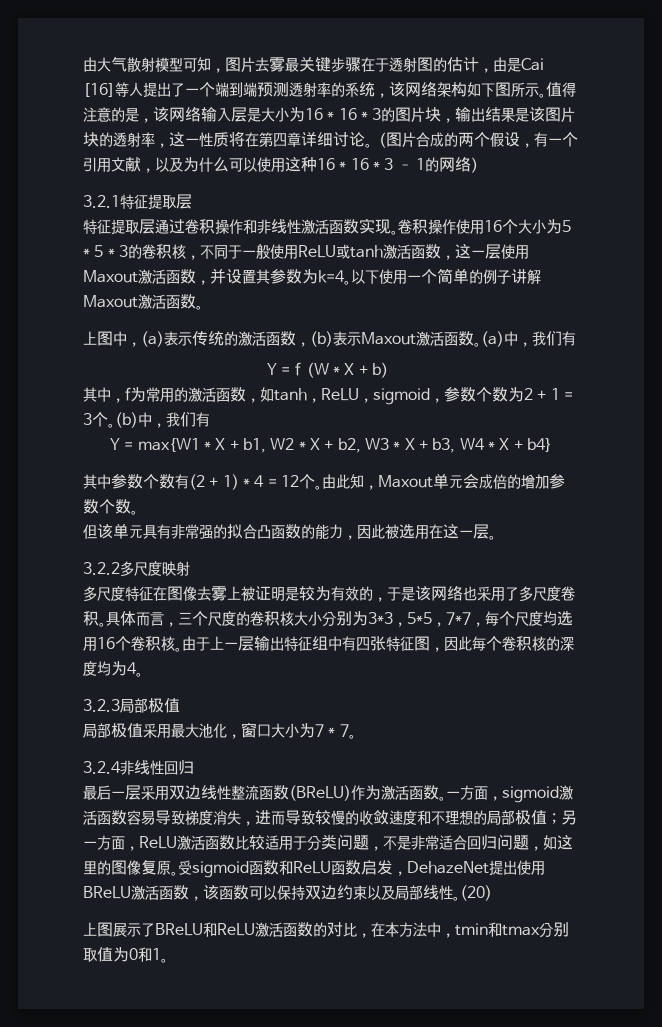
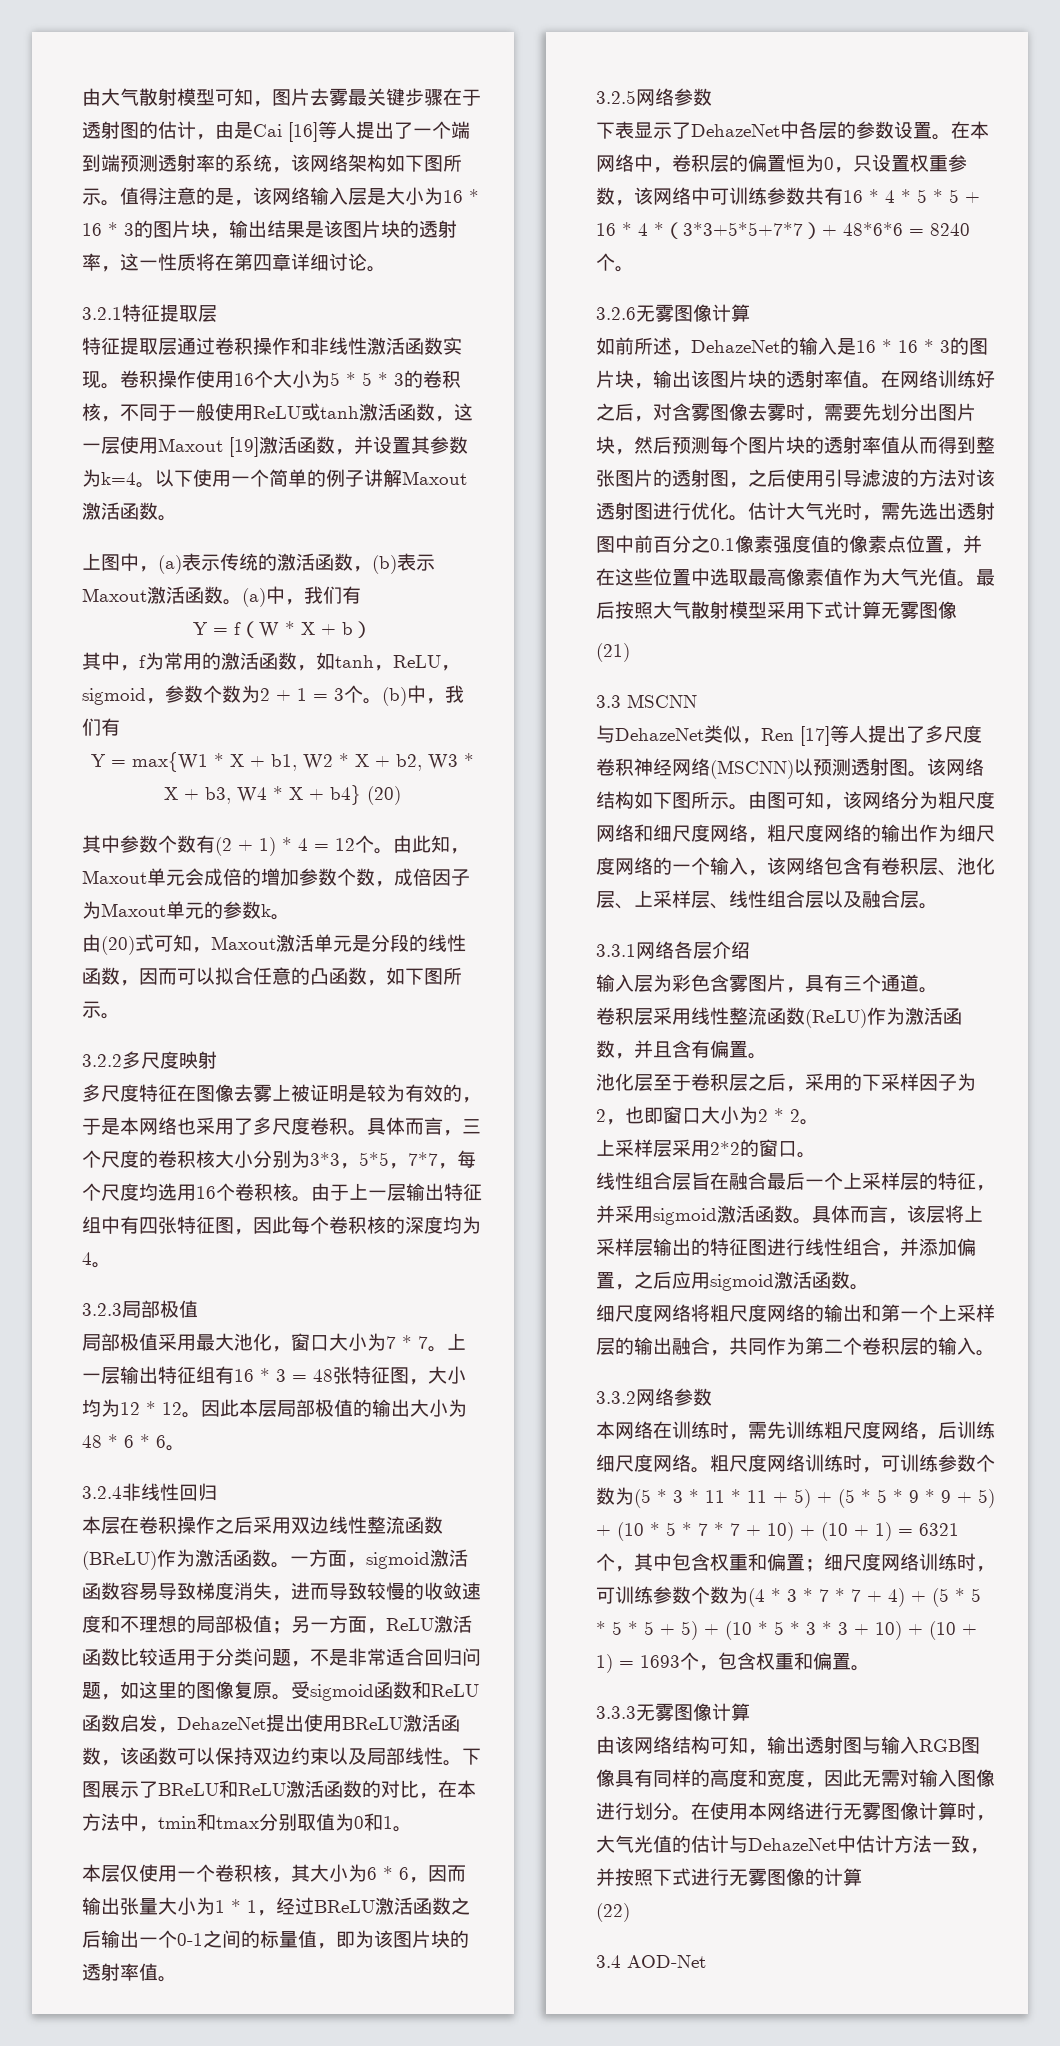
- （图片合成的两个假设，有一个引用文献，以及为什么可以使用这种16 * 16 * 3 – 1的网络）
- 卷积操作使用16个大小为5 * 5 * 3的卷积核，不同于一般使用ReLU或tanh激活函数，这一层使用Maxout激活函数，并设置其参数为k=4。
+ 卷积操作使用16个大小为5 * 5 * 3的卷积核，不同于一般使用ReLU或tanh激活函数，这一层使用Maxout [19]激活函数，并设置其参数为k=4。
- Y = max{W1 * X + b1, W2 * X + b2, W3 * X + b3, W4 * X + b4}
+ Y = max{W1 * X + b1, W2 * X + b2, W3 * X + b3, W4 * X + b4} (20)
- 由此知，Maxout单元会成倍的增加参数个数。
- 但该单元具有非常强的拟合凸函数的能力，因此被选用在这一层。
+ 由此知，Maxout单元会成倍的增加参数个数，成倍因子为Maxout单元的参数k。
+ 由(20)式可知，Maxout激活单元是分段的线性函数，因而可以拟合任意的凸函数，如下图所示。
- 多尺度特征在图像去雾上被证明是较为有效的，于是该网络也采用了多尺度卷积。
+ 多尺度特征在图像去雾上被证明是较为有效的，于是本网络也采用了多尺度卷积。
+ 上一层输出特征组有16 * 3 = 48张特征图，大小均为12 * 12。因此本层局部极值的输出大小为48 * 6 * 6。
- 最后一层采用双边线性整流函数(BReLU)作为激活函数。
+ 本层在卷积操作之后采用双边线性整流函数(BReLU)作为激活函数。
- (20)
- 上图展示了BReLU和ReLU激活函数的对比，在本方法中，tmin和tmax分别取值为0和1。
+ 下图展示了BReLU和ReLU激活函数的对比，在本方法中，tmin和tmax分别取值为0和1。
+ 本层仅使用一个卷积核，其大小为6 * 6，因而输出张量大小为1 * 1，经过BReLU激活函数之后输出一个0-1之间的标量值，即为该图片块的透射率值。
+ 3.2.5网络参数
+ 下表显示了DehazeNet中各层的参数设置。在本网络中，卷积层的偏置恒为0，只设置权重参数，该网络中可训练参数共有16 * 4 * 5 * 5 + 16 * 4 *（3*3+5*5+7*7）+ 48*6*6 = 8240个。
+ 3.2.6无雾图像计算
+ 如前所述，DehazeNet的输入是16 * 16 * 3的图片块，输出该图片块的透射率值。在网络训练好之后，对含雾图像去雾时，需要先划分出图片块，然后预测每个图片块的透射率值从而得到整张图片的透射图，之后使用引导滤波的方法对该透射图进行优化。估计大气光时，需先选出透射图中前百分之0.1像素强度值的像素点位置，并在这些位置中选取最高像素值作为大气光值。最后按照大气散射模型采用下式计算无雾图像
+ (21)
+ 3.3 MSCNN
+ 与DehazeNet类似，Ren [17]等人提出了多尺度卷积神经网络(MSCNN)以预测透射图。该网络结构如下图所示。由图可知，该网络分为粗尺度网络和细尺度网络，粗尺度网络的输出作为细尺度网络的一个输入，该网络包含有卷积层、池化层、上采样层、线性组合层以及融合层。
+ 3.3.1网络各层介绍
+ 输入层为彩色含雾图片，具有三个通道。
+ 卷积层采用线性整流函数(ReLU)作为激活函数，并且含有偏置。
+ 池化层至于卷积层之后，采用的下采样因子为2，也即窗口大小为2 * 2。
+ 上采样层采用2*2的窗口。
+ 线性组合层旨在融合最后一个上采样层的特征，并采用sigmoid激活函数。具体而言，该层将上采样层输出的特征图进行线性组合，并添加偏置，之后应用sigmoid激活函数。
+ 细尺度网络将粗尺度网络的输出和第一个上采样层的输出融合，共同作为第二个卷积层的输入。
+ 3.3.2网络参数
+ 本网络在训练时，需先训练粗尺度网络，后训练细尺度网络。粗尺度网络训练时，可训练参数个数为(5 * 3 * 11 * 11 + 5) + (5 * 5 * 9 * 9 + 5) + (10 * 5 * 7 * 7 + 10) + (10 + 1) = 6321个，其中包含权重和偏置；细尺度网络训练时，可训练参数个数为(4 * 3 * 7 * 7 + 4) + (5 * 5 * 5 * 5 + 5) + (10 * 5 * 3 * 3 + 10) + (10 + 1) = 1693个，包含权重和偏置。
+ 3.3.3无雾图像计算
+ 由该网络结构可知，输出透射图与输入RGB图像具有同样的高度和宽度，因此无需对输入图像进行划分。在使用本网络进行无雾图像计算时，大气光值的估计与DehazeNet中估计方法一致，并按照下式进行无雾图像的计算
+ (22)
+ 3.4 AOD-Net

